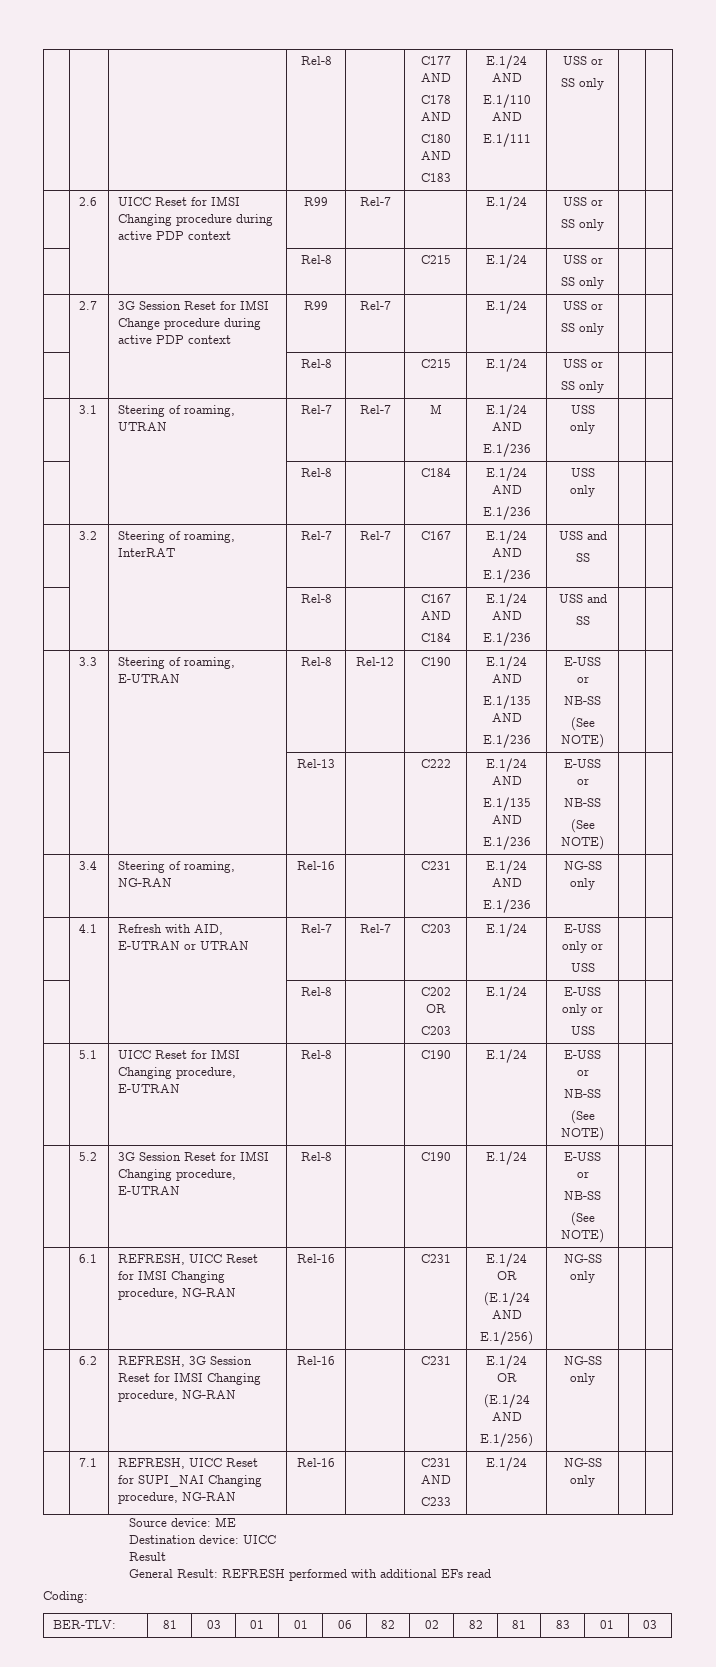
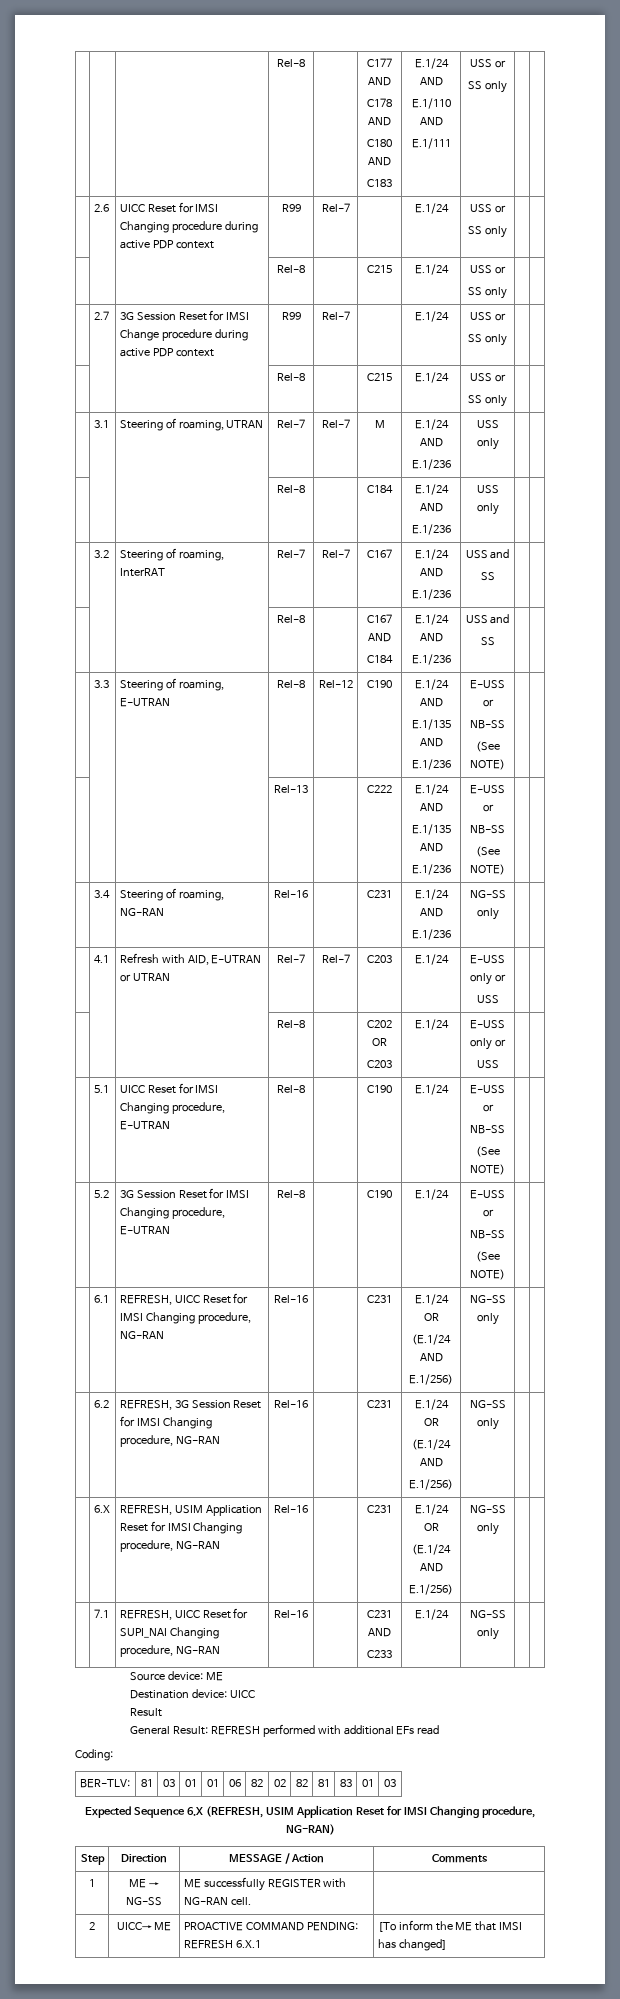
+ | 6.X | REFRESH, USIM Application Reset for IMSI Changing procedure, NG-RAN | Rel-16 | | C231 | E.1/24 OR
+ (E.1/24 AND
+ E.1/256) | NG-SS only | |
+ Expected Sequence 6.X (REFRESH, USIM Application Reset for IMSI Changing procedure, NG-RAN)
+ Step | Direction | MESSAGE / Action | Comments
+ 1 | ME → NG-SS | ME successfully REGISTER with NG-RAN cell. |
+ 2 | UICC→ ME | PROACTIVE COMMAND PENDING: REFRESH 6.X.1 | [To inform the ME that IMSI has changed]

